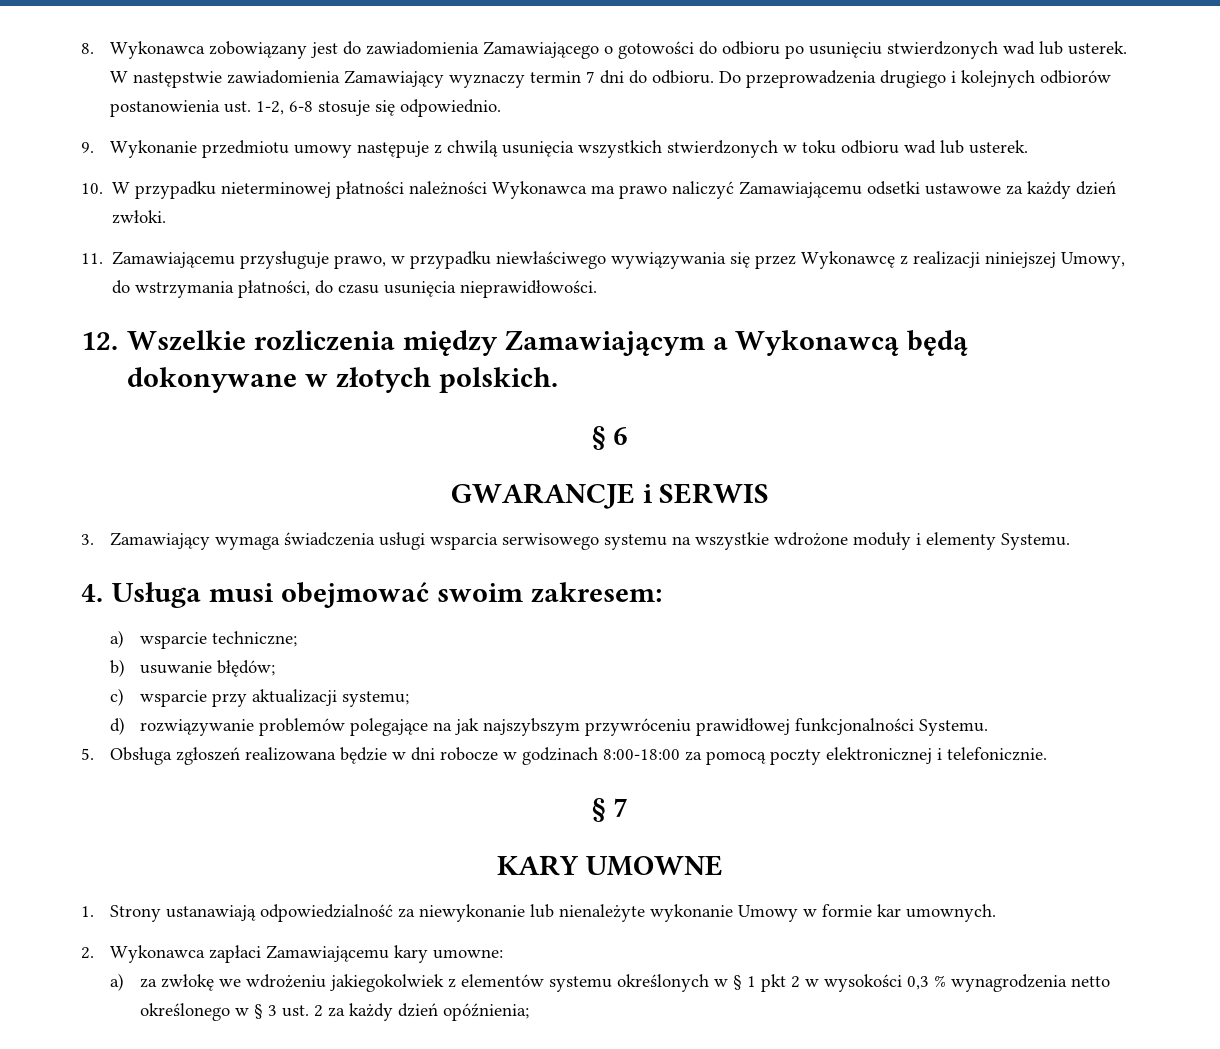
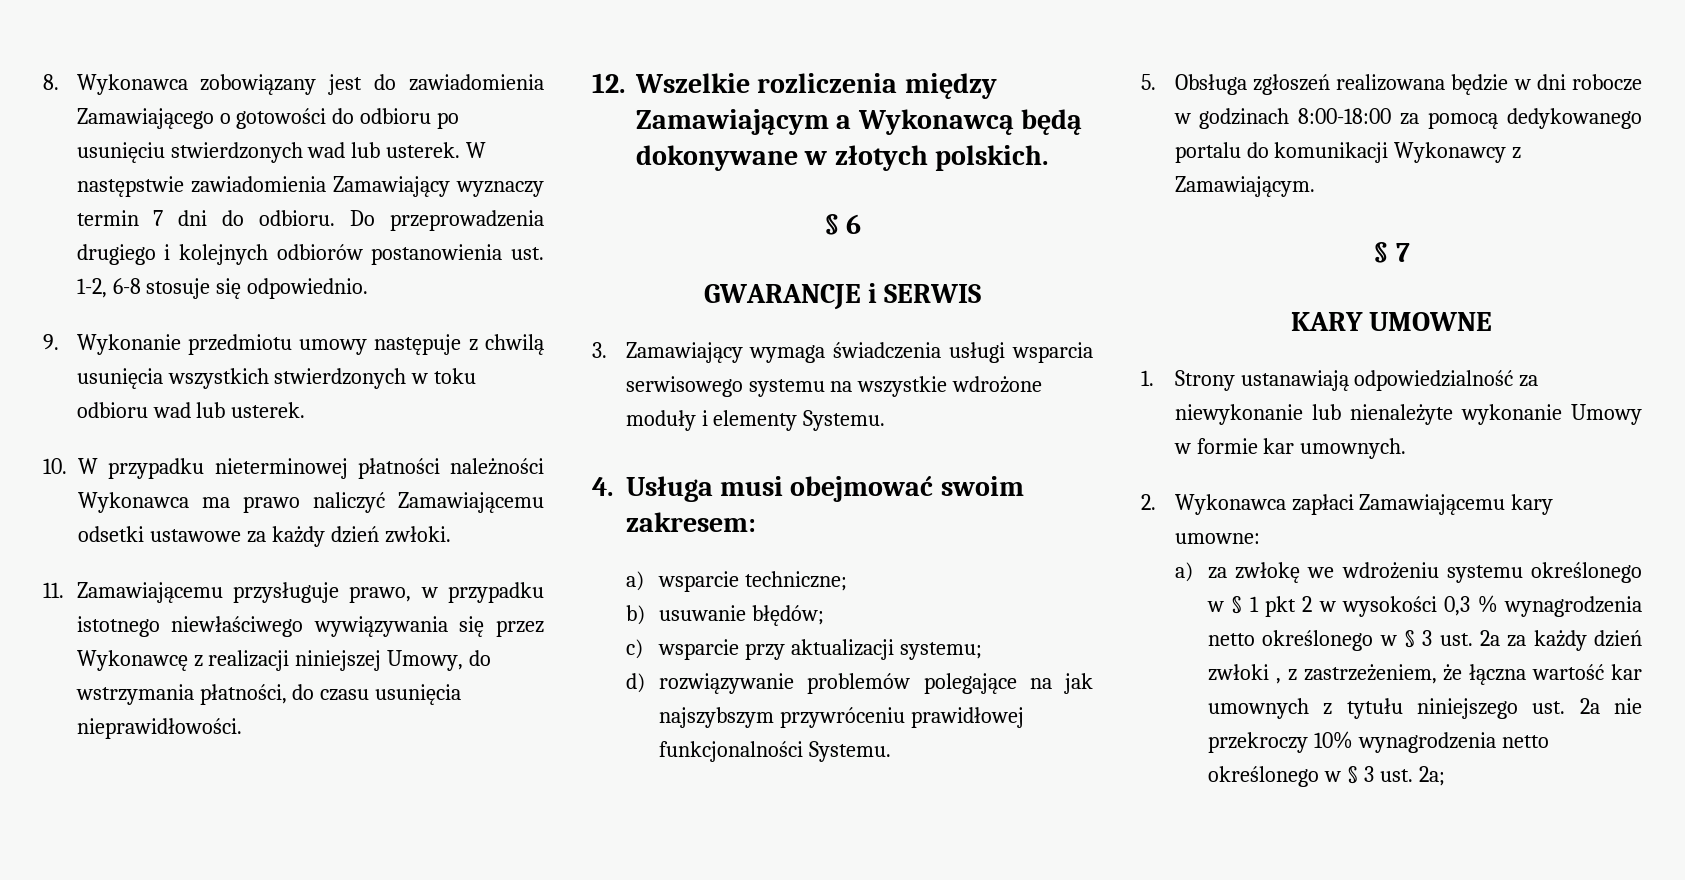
- 11. Zamawiającemu przysługuje prawo, w przypadku niewłaściwego wywiązywania się przez Wykonawcę z realizacji niniejszej Umowy, do wstrzymania płatności, do czasu usunięcia nieprawidłowości.
+ 11. Zamawiającemu przysługuje prawo, w przypadku istotnego niewłaściwego wywiązywania się przez Wykonawcę z realizacji niniejszej Umowy, do wstrzymania płatności, do czasu usunięcia nieprawidłowości.
- 5. Obsługa zgłoszeń realizowana będzie w dni robocze w godzinach 8:00-18:00 za pomocą poczty elektronicznej i telefonicznie.
+ 5. Obsługa zgłoszeń realizowana będzie w dni robocze w godzinach 8:00-18:00 za pomocą dedykowanego portalu do komunikacji Wykonawcy z Zamawiającym.
- a) za zwłokę we wdrożeniu jakiegokolwiek z elementów systemu określonych w § 1 pkt 2 w wysokości 0,3 % wynagrodzenia netto określonego w § 3 ust. 2 za każdy dzień opóźnienia;
+ a) za zwłokę we wdrożeniu systemu określonego w § 1 pkt 2 w wysokości 0,3 % wynagrodzenia netto określonego w § 3 ust. 2a za każdy dzień zwłoki , z zastrzeżeniem, że łączna wartość kar umownych z tytułu niniejszego ust. 2a nie przekroczy 10% wynagrodzenia netto określonego w § 3 ust. 2a;

